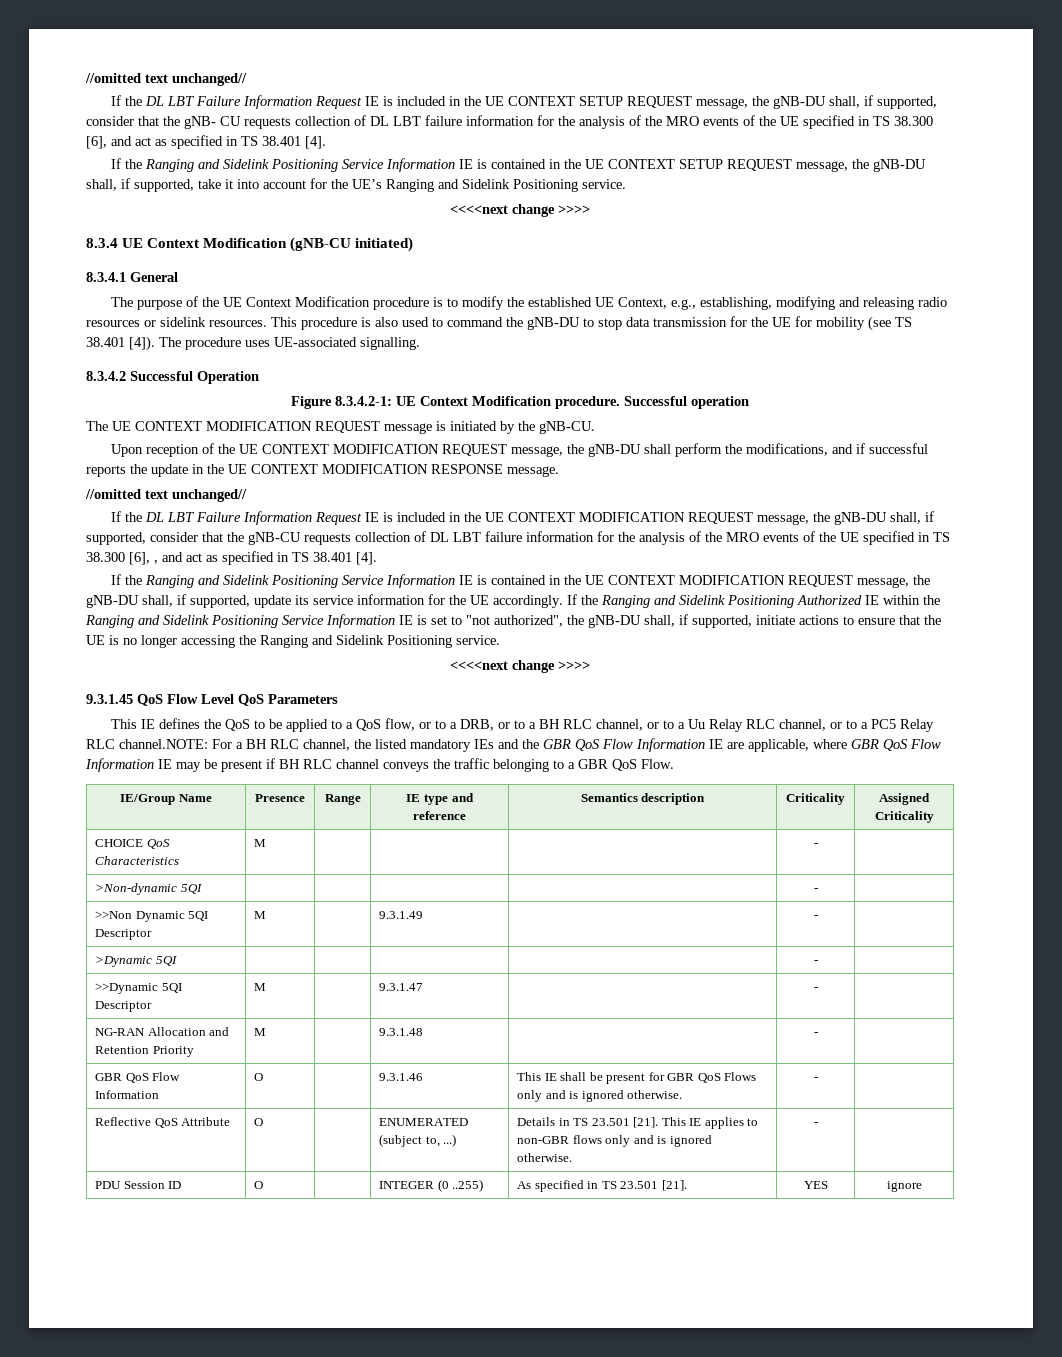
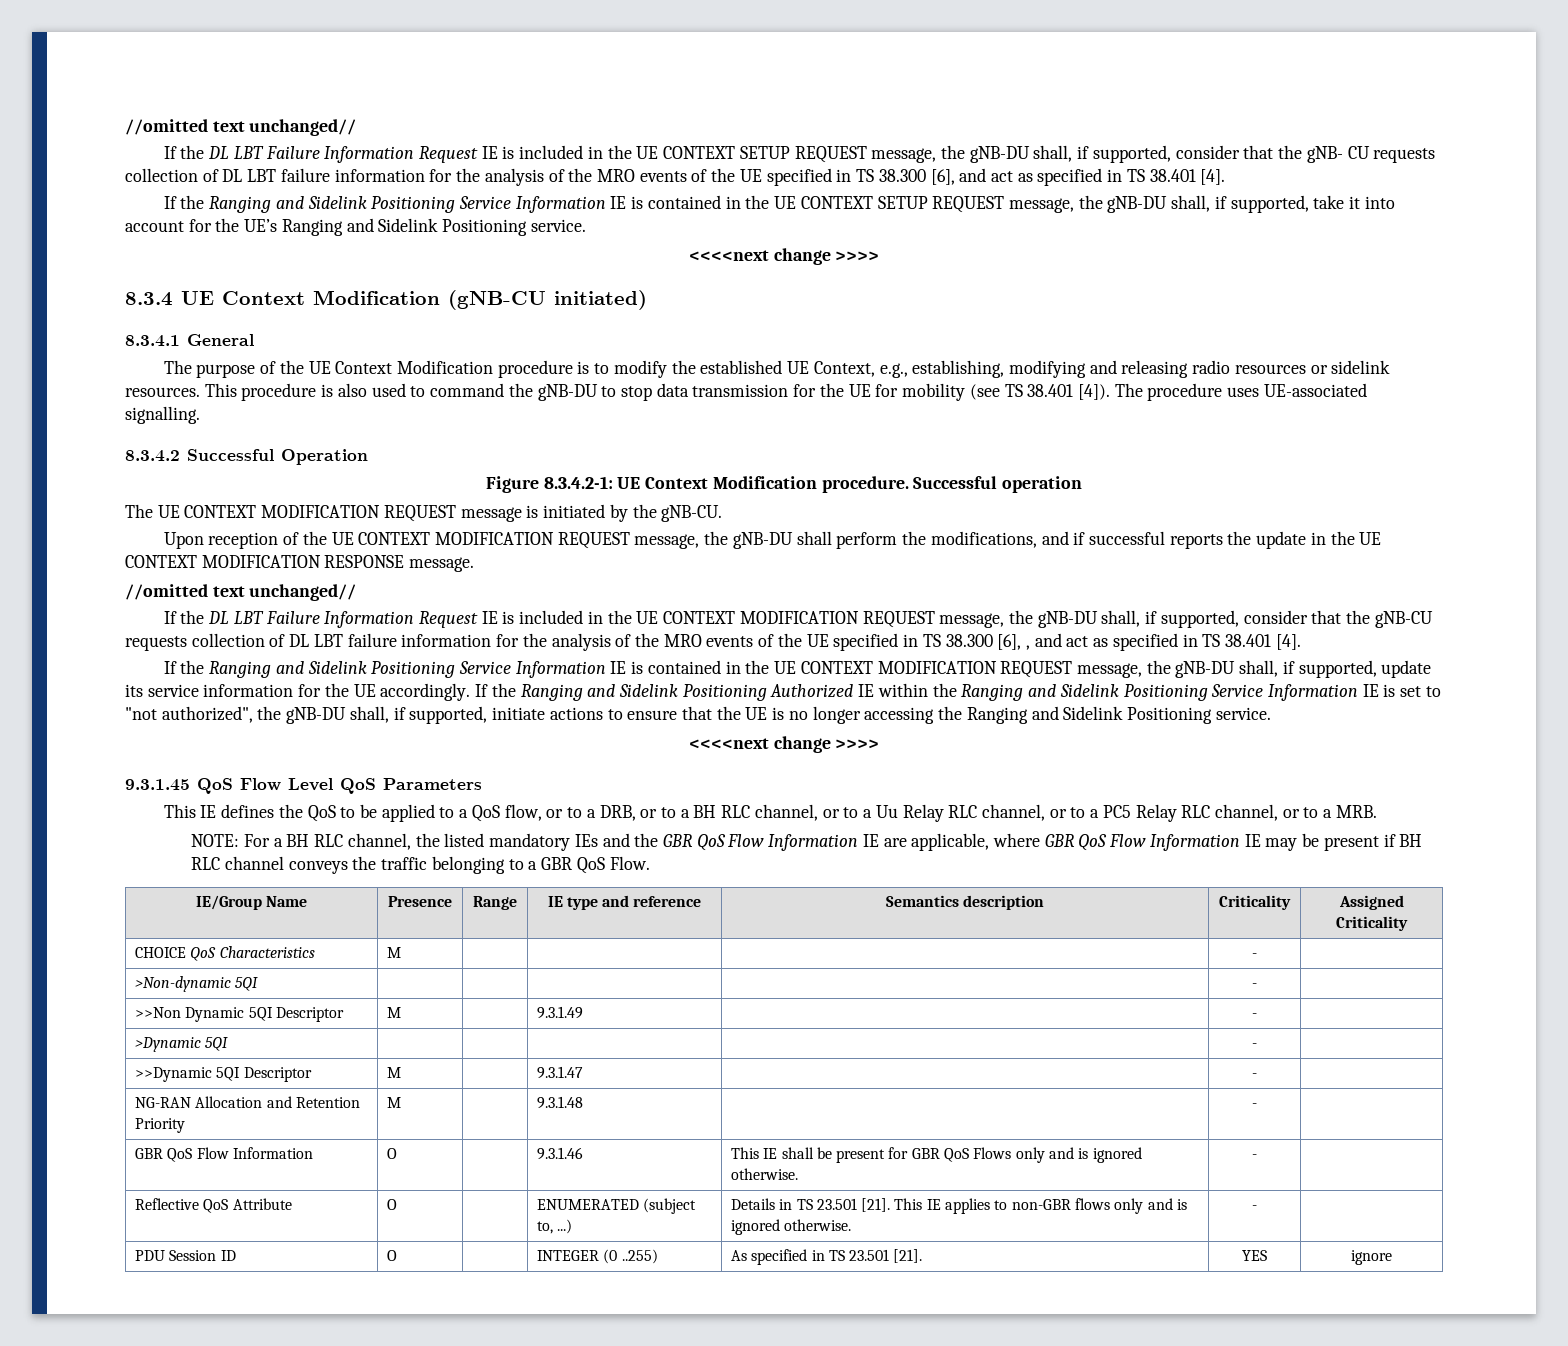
- This IE defines the QoS to be applied to a QoS flow, or to a DRB, or to a BH RLC channel, or to a Uu Relay RLC channel, or to a PC5 Relay RLC channel.NOTE:
+ This IE defines the QoS to be applied to a QoS flow, or to a DRB, or to a BH RLC channel, or to a Uu Relay RLC channel, or to a PC5 Relay RLC channel, or to a MRB.
+ NOTE:

